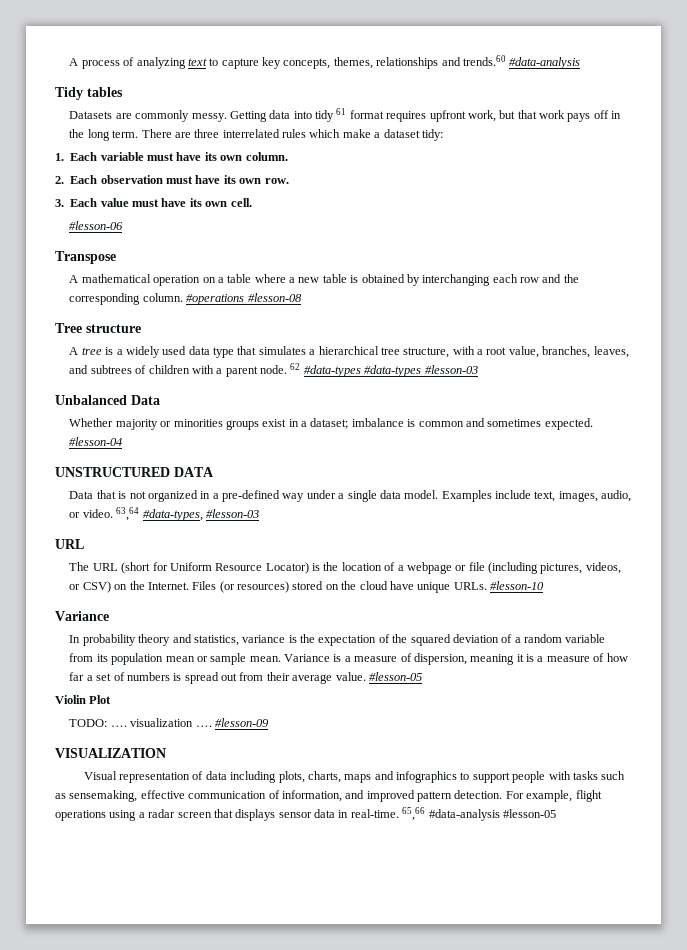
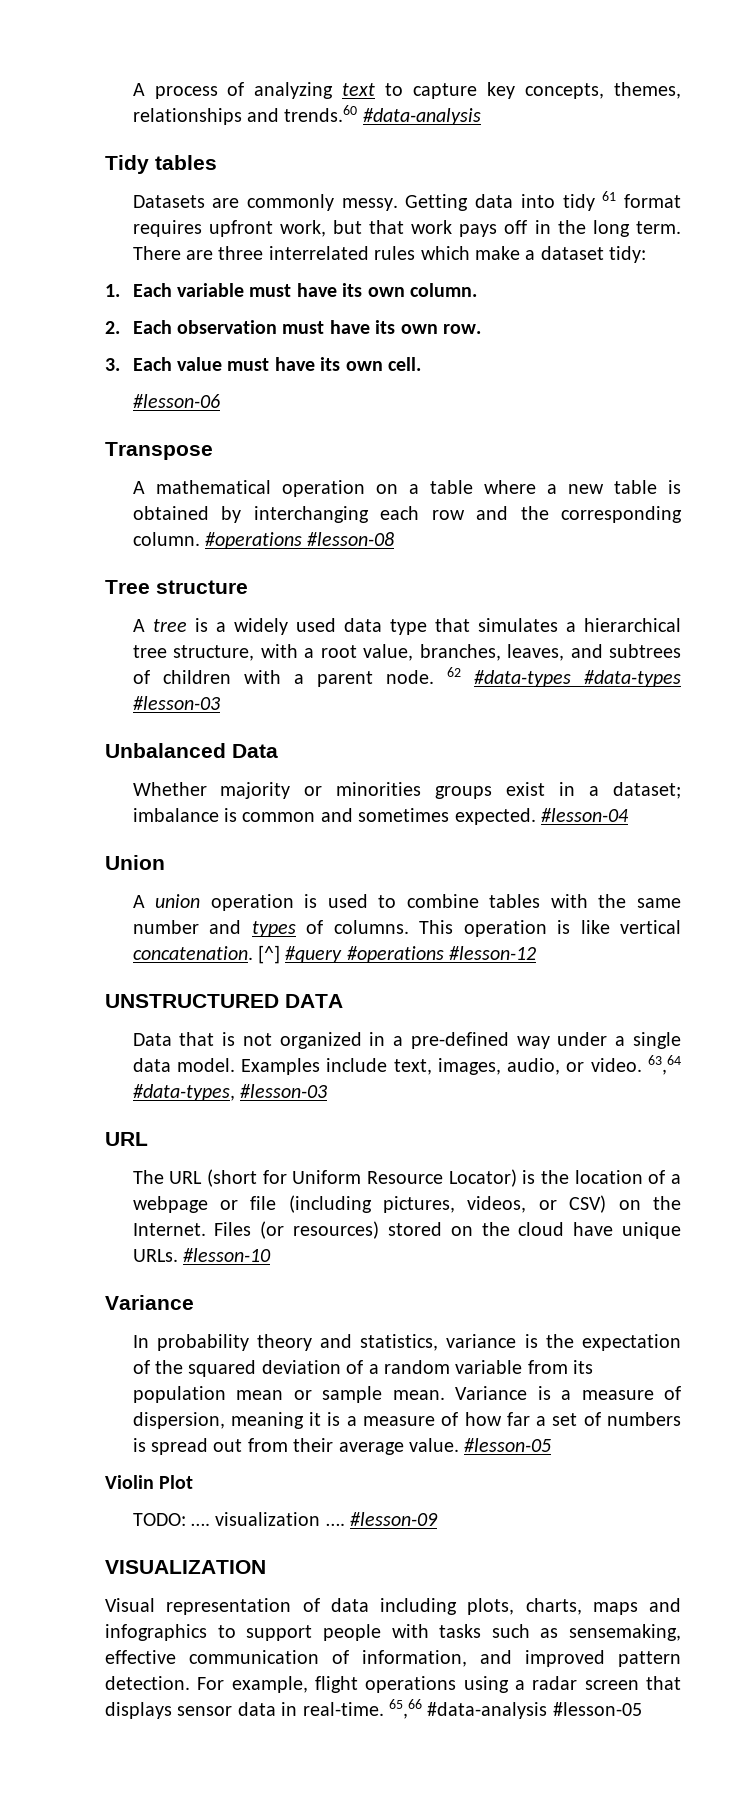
+ Union
+ A union operation is used to combine tables with the same number and types of columns. This operation is like vertical concatenation. [^] #query #operations #lesson-12

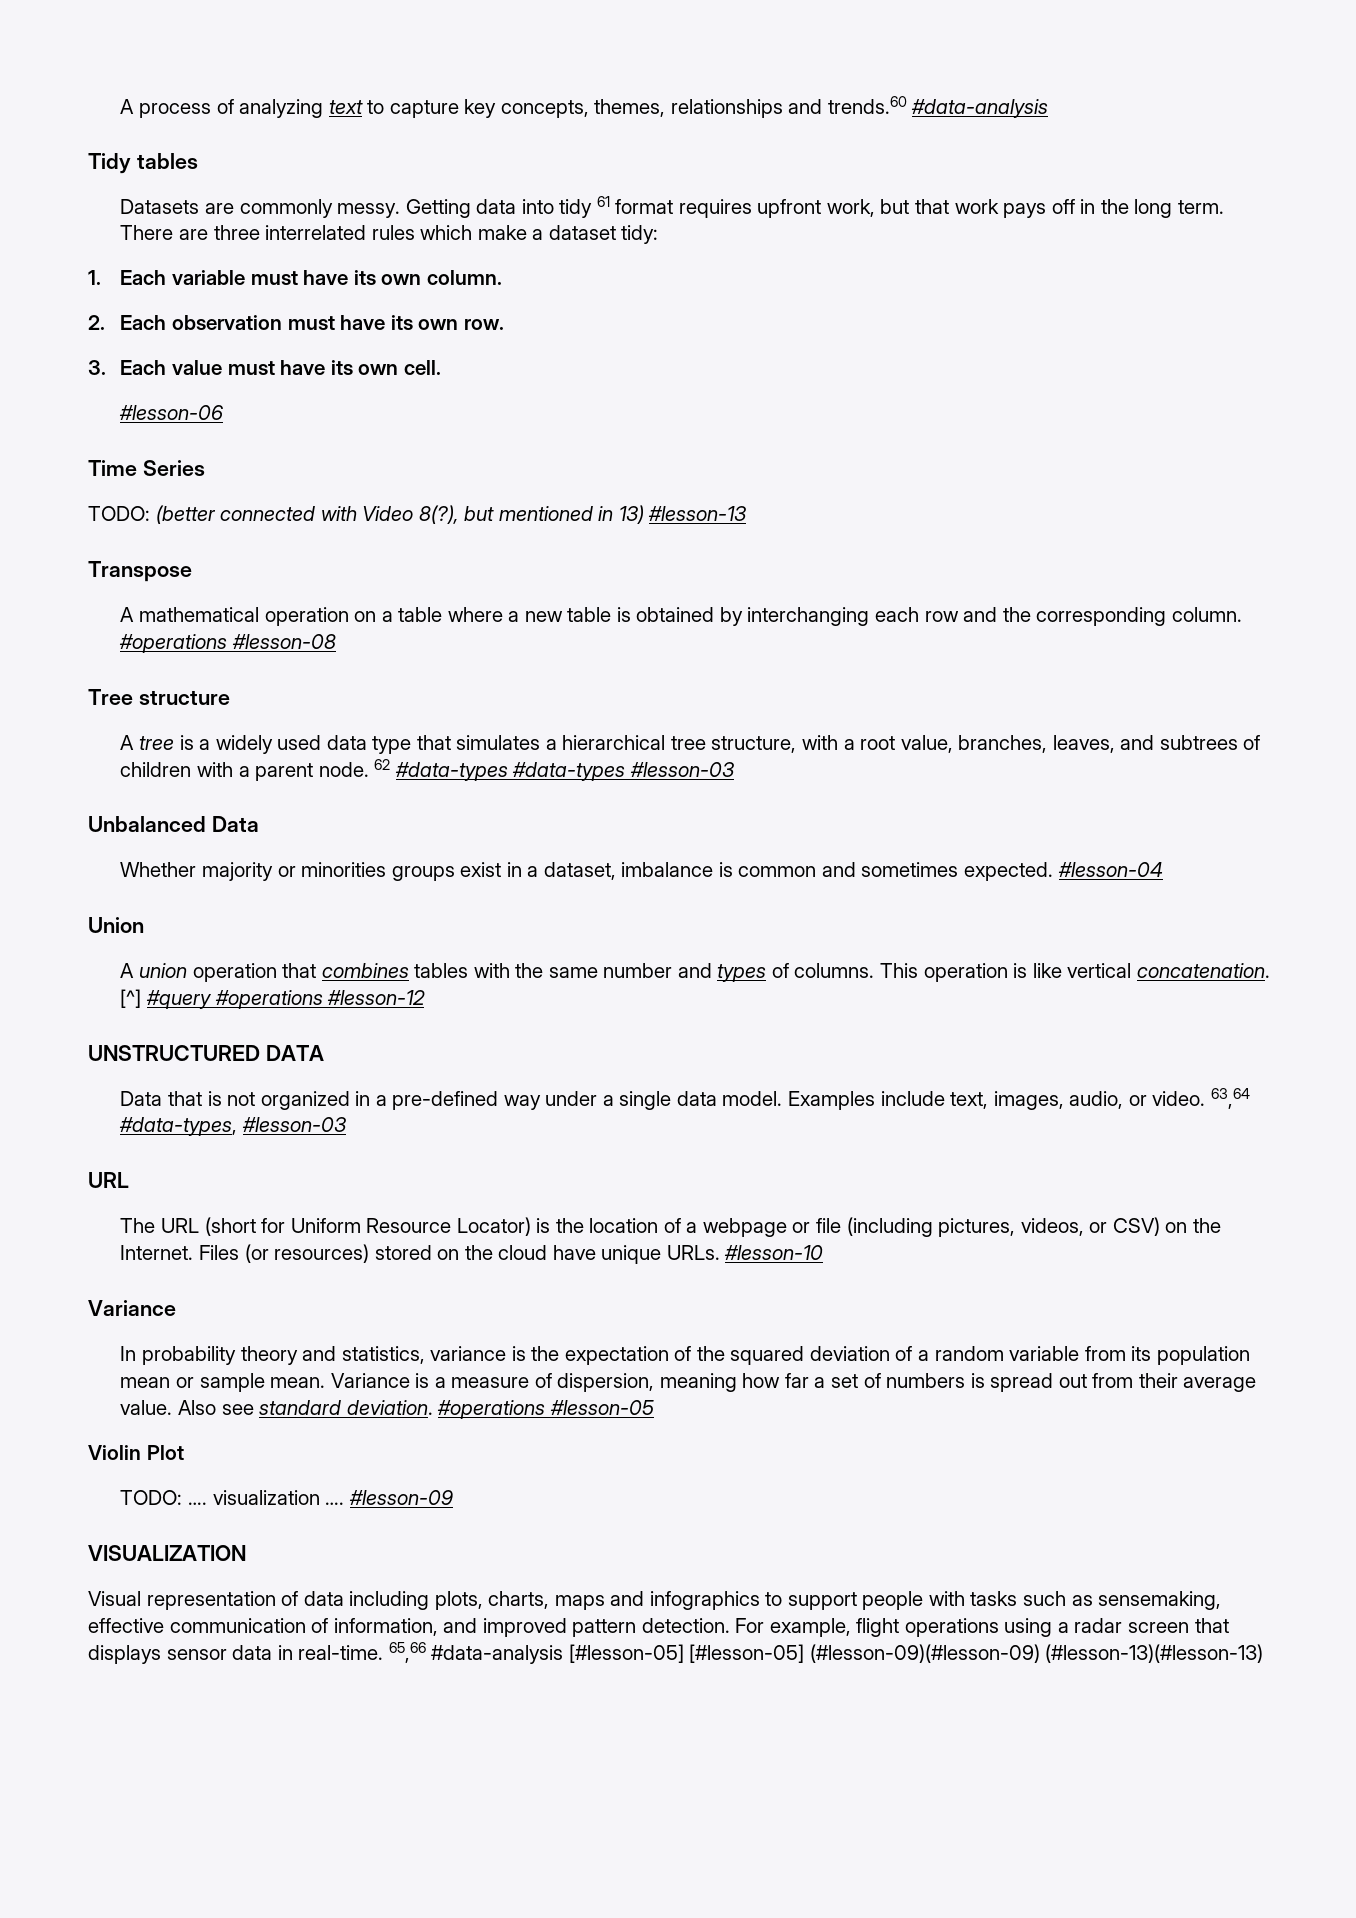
+ Time Series
+ TODO: (better connected with Video 8(?), but mentioned in 13) #lesson-13
- Whether majority or minorities groups exist in a dataset; imbalance is common and sometimes expected.
+ Whether majority or minorities groups exist in a dataset, imbalance is common and sometimes expected.
- A union operation is used to combine tables with the same number and types of columns.
+ A union operation that combines tables with the same number and types of columns.
- Variance is a measure of dispersion, meaning it is a measure of how far a set of numbers is spread out from their average value. #lesson-05
+ Variance is a measure of dispersion, meaning how far a set of numbers is spread out from their average value. Also see standard deviation. #operations #lesson-05
- 65,66 #data-analysis #lesson-05
+ 65,66 #data-analysis [#lesson-05] [#lesson-05] (#lesson-09)(#lesson-09) (#lesson-13)(#lesson-13)

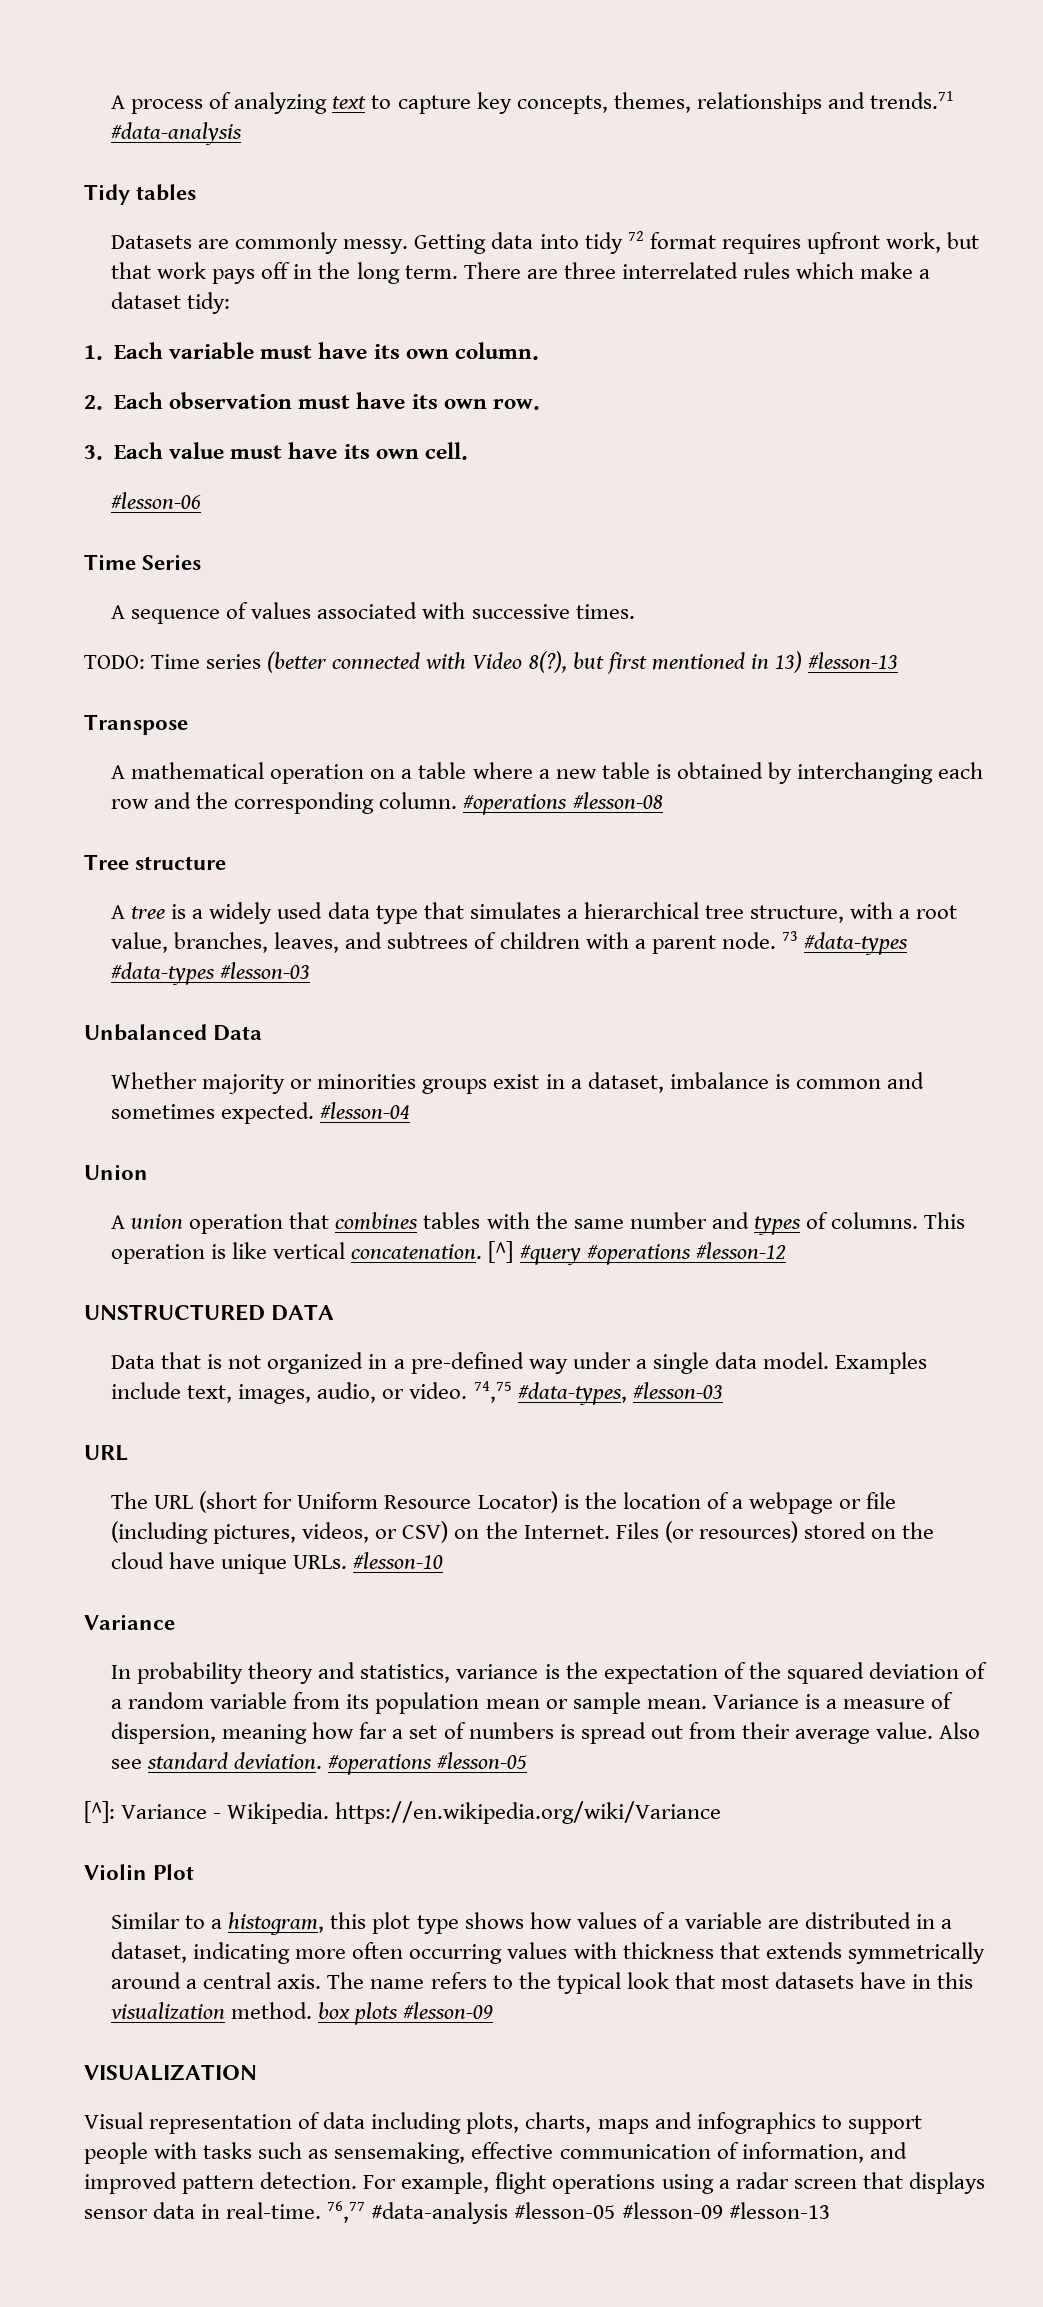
- A process of analyzing text to capture key concepts, themes, relationships and trends.60 #data-analysis
+ A process of analyzing text to capture key concepts, themes, relationships and trends.71 #data-analysis
- Getting data into tidy 61 format requires upfront work, but that work pays off in the long term.
+ Getting data into tidy 72 format requires upfront work, but that work pays off in the long term.
- TODO: (better connected with Video 8(?), but mentioned in 13) #lesson-13
+ A sequence of values associated with successive times.
+ TODO: Time series (better connected with Video 8(?), but first mentioned in 13) #lesson-13
- 62 #data-types #data-types #lesson-03
+ 73 #data-types #data-types #lesson-03
- 63,64 #data-types, #lesson-03
+ 74,75 #data-types, #lesson-03
+ [^]: Variance - Wikipedia. https://en.wikipedia.org/wiki/Variance
  Violin Plot
- TODO: …. visualization …. #lesson-09
+ Similar to a histogram, this plot type shows how values of a variable are distributed in a dataset, indicating more often occurring values with thickness that extends symmetrically around a central axis. The name refers to the typical look that most datasets have in this visualization method. box plots #lesson-09
- 65,66 #data-analysis [#lesson-05] [#lesson-05] (#lesson-09)(#lesson-09) (#lesson-13)(#lesson-13)
+ 76,77 #data-analysis #lesson-05 #lesson-09 #lesson-13

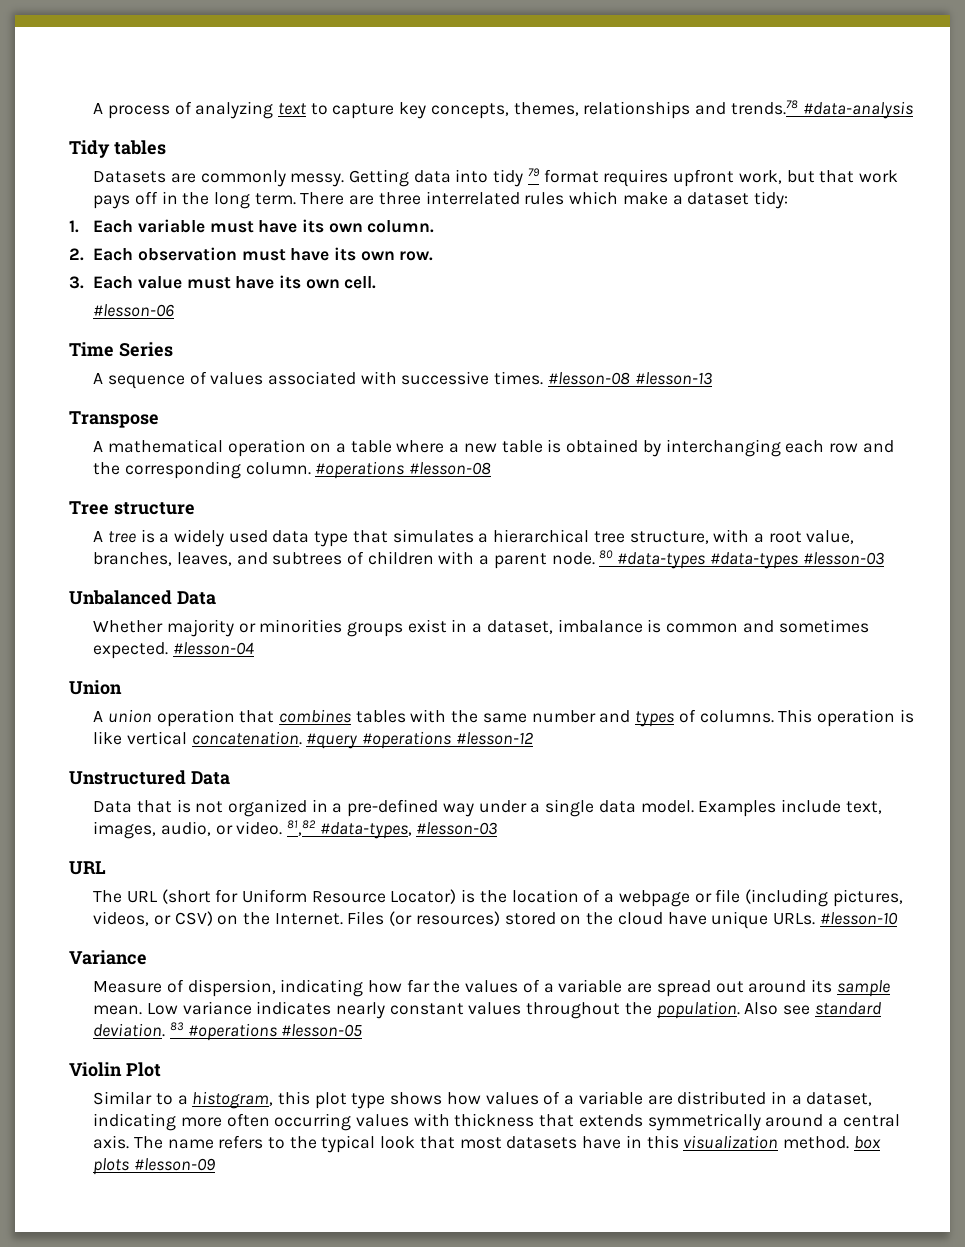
- A process of analyzing text to capture key concepts, themes, relationships and trends.71 #data-analysis
+ A process of analyzing text to capture key concepts, themes, relationships and trends.78 #data-analysis
- Getting data into tidy 72 format requires upfront work, but that work pays off in the long term.
+ Getting data into tidy 79 format requires upfront work, but that work pays off in the long term.
- A sequence of values associated with successive times.
- TODO: Time series (better connected with Video 8(?), but first mentioned in 13) #lesson-13
+ A sequence of values associated with successive times. #lesson-08 #lesson-13
- 73 #data-types #data-types #lesson-03
+ 80 #data-types #data-types #lesson-03
- [^] #query #operations #lesson-12
+ #query #operations #lesson-12
- UNSTRUCTURED DATA
+ Unstructured Data
- 74,75 #data-types, #lesson-03
+ 81,82 #data-types, #lesson-03
- In probability theory and statistics, variance is the expectation of the squared deviation of a random variable from its population mean or sample mean. Variance is a measure of dispersion, meaning how far a set of numbers is spread out from their average value.
+ Measure of dispersion, indicating how far the values of a variable are spread out around its sample mean. Low variance indicates nearly constant values throughout the population.
- #operations #lesson-05
+ 83 #operations #lesson-05
- [^]: Variance - Wikipedia. https://en.wikipedia.org/wiki/Variance
- VISUALIZATION
- Visual representation of data including plots, charts, maps and infographics to support people with tasks such as sensemaking, effective communication of information, and improved pattern detection. For example, flight operations using a radar screen that displays sensor data in real-time. 76,77 #data-analysis #lesson-05 #lesson-09 #lesson-13

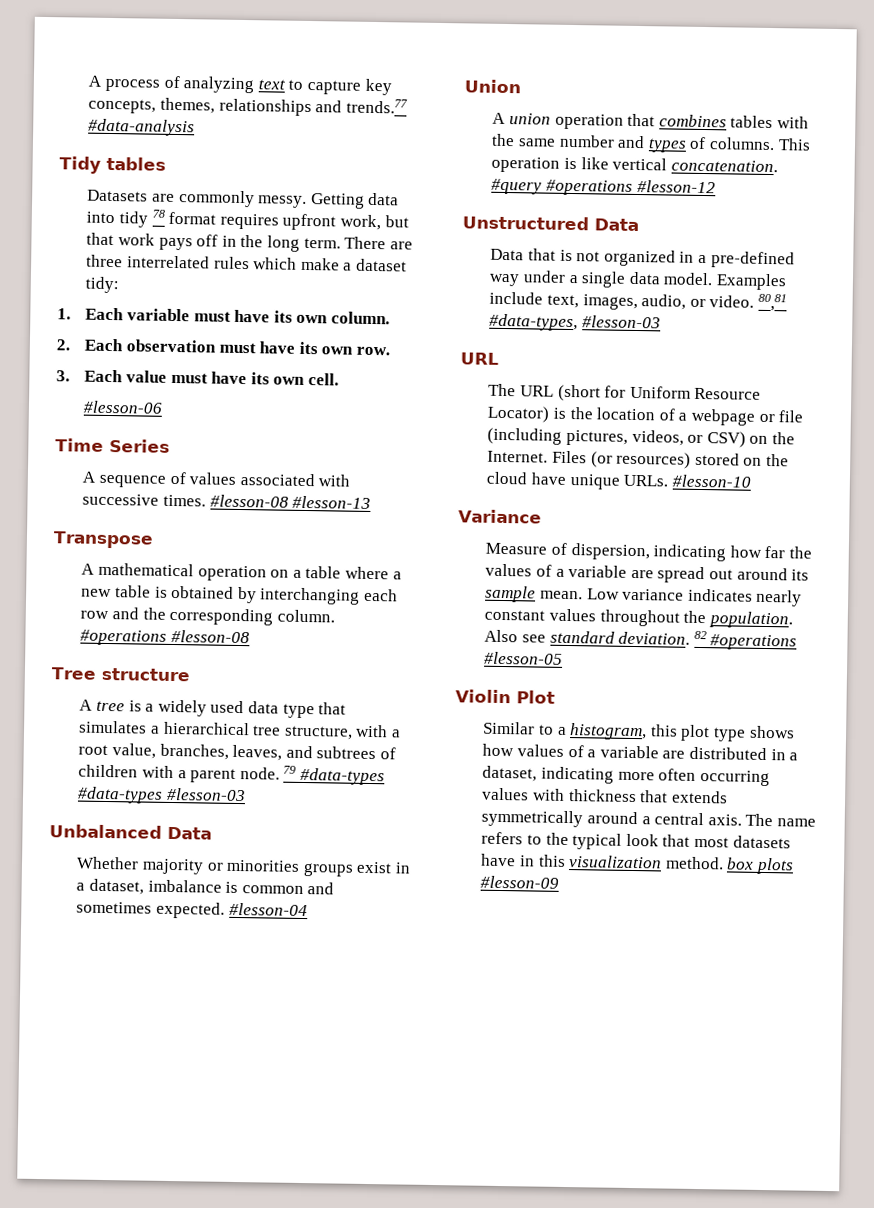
- A process of analyzing text to capture key concepts, themes, relationships and trends.78 #data-analysis
+ A process of analyzing text to capture key concepts, themes, relationships and trends.77 #data-analysis
- Getting data into tidy 79 format requires upfront work, but that work pays off in the long term.
+ Getting data into tidy 78 format requires upfront work, but that work pays off in the long term.
- 80 #data-types #data-types #lesson-03
+ 79 #data-types #data-types #lesson-03
- 81,82 #data-types, #lesson-03
+ 80,81 #data-types, #lesson-03
- 83 #operations #lesson-05
+ 82 #operations #lesson-05

